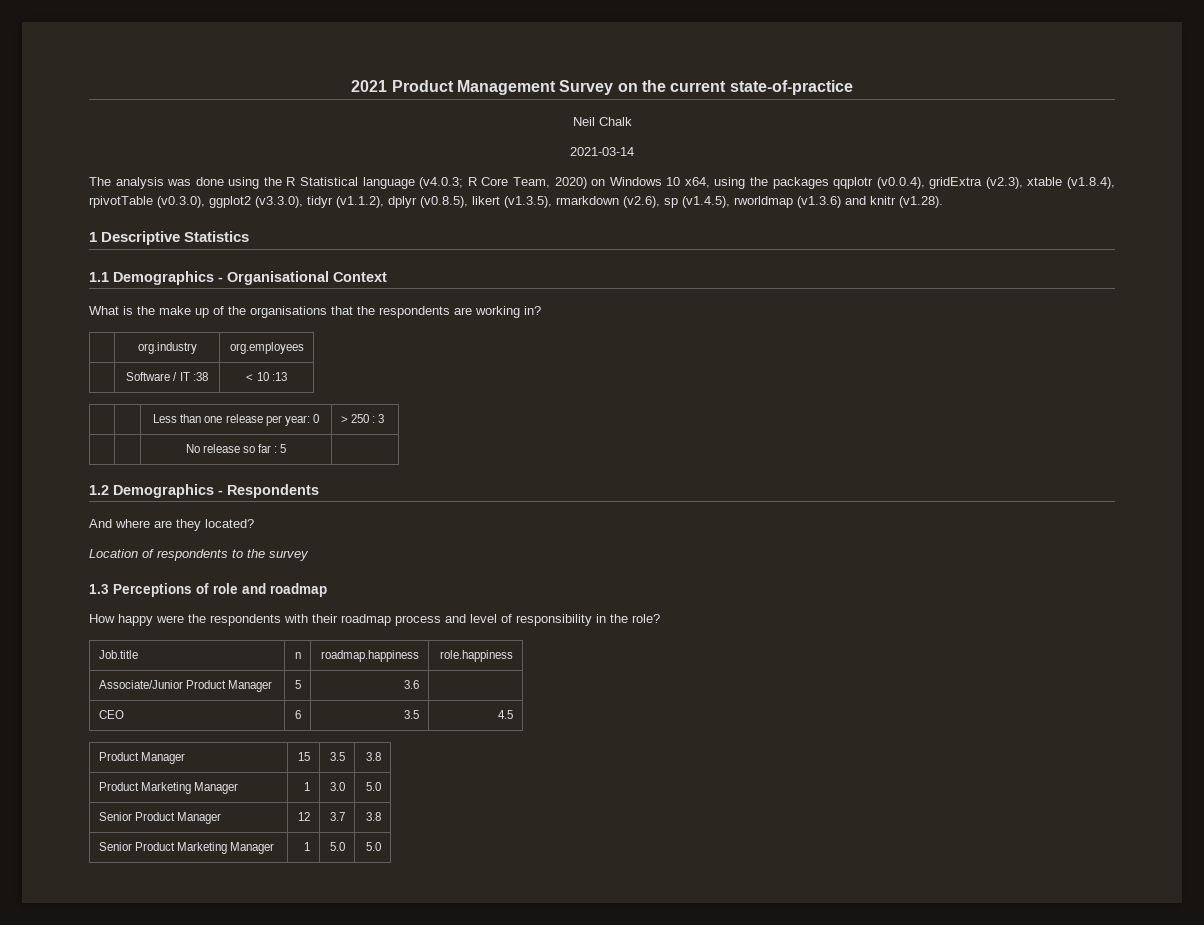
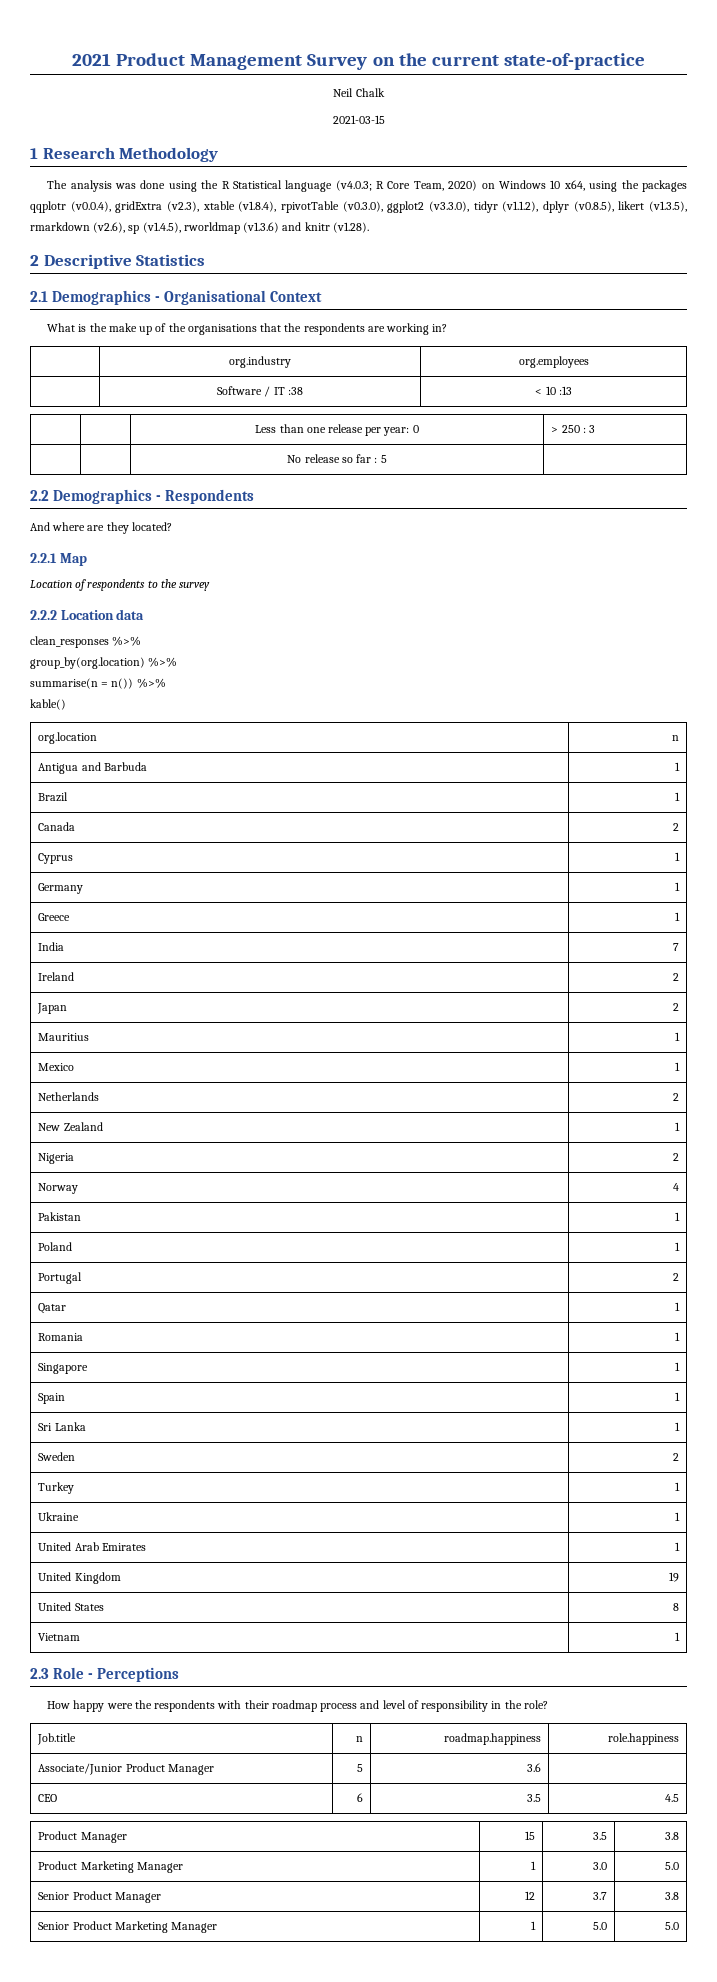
- 2021-03-14
+ 2021-03-15
+ 1 Research Methodology
- 1 Descriptive Statistics
+ 2 Descriptive Statistics
- 1.1 Demographics - Organisational Context
+ 2.1 Demographics - Organisational Context
- 1.2 Demographics - Respondents
+ 2.2 Demographics - Respondents
+ 2.2.1 Map
- 1.3 Perceptions of role and roadmap
+ 2.2.2 Location data
+ clean_responses %>%
+ group_by(org.location) %>%
+ summarise(n = n()) %>%
+ kable()
+ org.location | n
+ Antigua and Barbuda | 1
+ Brazil | 1
+ Canada | 2
+ Cyprus | 1
+ Germany | 1
+ Greece | 1
+ India | 7
+ Ireland | 2
+ Japan | 2
+ Mauritius | 1
+ Mexico | 1
+ Netherlands | 2
+ New Zealand | 1
+ Nigeria | 2
+ Norway | 4
+ Pakistan | 1
+ Poland | 1
+ Portugal | 2
+ Qatar | 1
+ Romania | 1
+ Singapore | 1
+ Spain | 1
+ Sri Lanka | 1
+ Sweden | 2
+ Turkey | 1
+ Ukraine | 1
+ United Arab Emirates | 1
+ United Kingdom | 19
+ United States | 8
+ Vietnam | 1
+ 2.3 Role - Perceptions

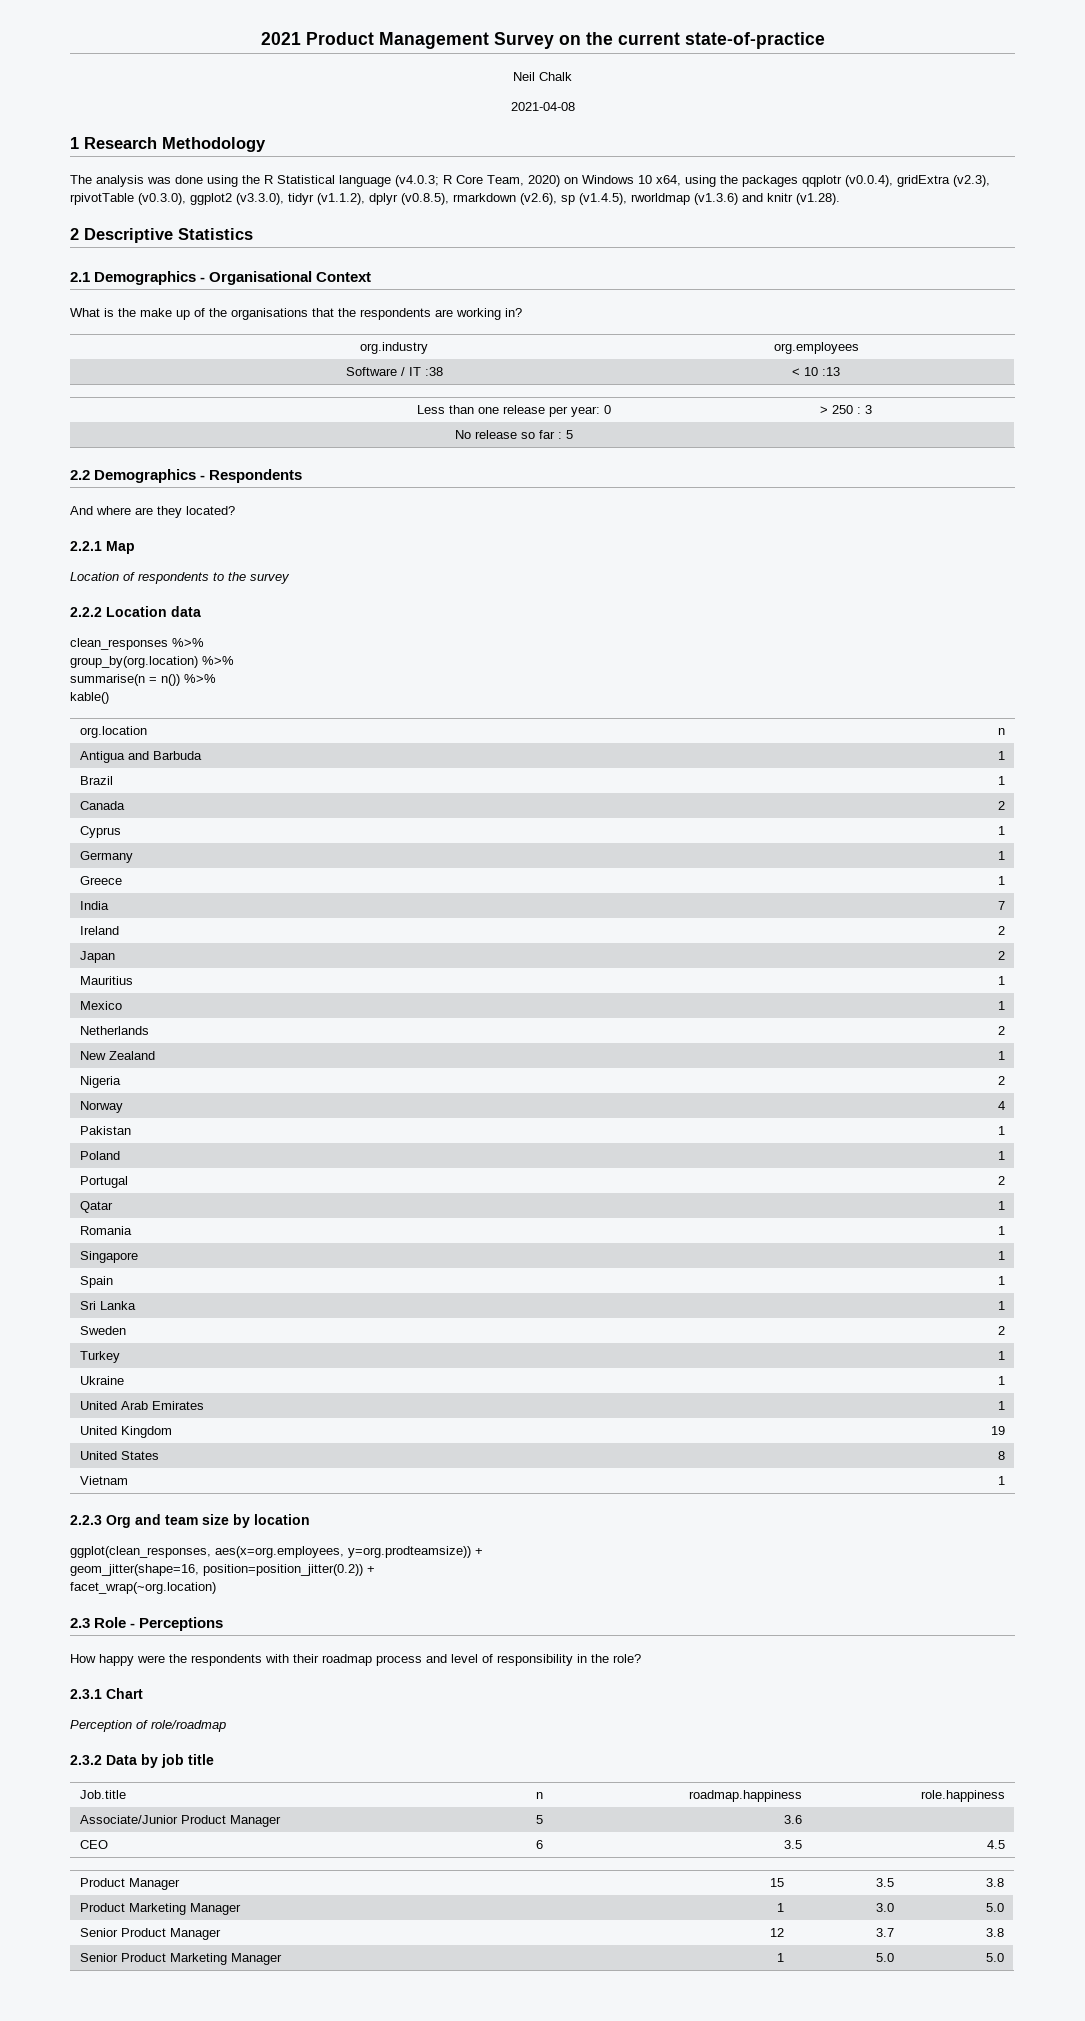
- 2021-03-15
+ 2021-04-08
- The analysis was done using the R Statistical language (v4.0.3; R Core Team, 2020) on Windows 10 x64, using the packages qqplotr (v0.0.4), gridExtra (v2.3), xtable (v1.8.4), rpivotTable (v0.3.0), ggplot2 (v3.3.0), tidyr (v1.1.2), dplyr (v0.8.5), likert (v1.3.5), rmarkdown (v2.6), sp (v1.4.5), rworldmap (v1.3.6) and knitr (v1.28).
+ The analysis was done using the R Statistical language (v4.0.3; R Core Team, 2020) on Windows 10 x64, using the packages qqplotr (v0.0.4), gridExtra (v2.3), rpivotTable (v0.3.0), ggplot2 (v3.3.0), tidyr (v1.1.2), dplyr (v0.8.5), rmarkdown (v2.6), sp (v1.4.5), rworldmap (v1.3.6) and knitr (v1.28).
+ 2.2.3 Org and team size by location
+ ggplot(clean_responses, aes(x=org.employees, y=org.prodteamsize)) +
+ geom_jitter(shape=16, position=position_jitter(0.2)) +
+ facet_wrap(~org.location)
+ 2.3.1 Chart
+ Perception of role/roadmap
+ 2.3.2 Data by job title

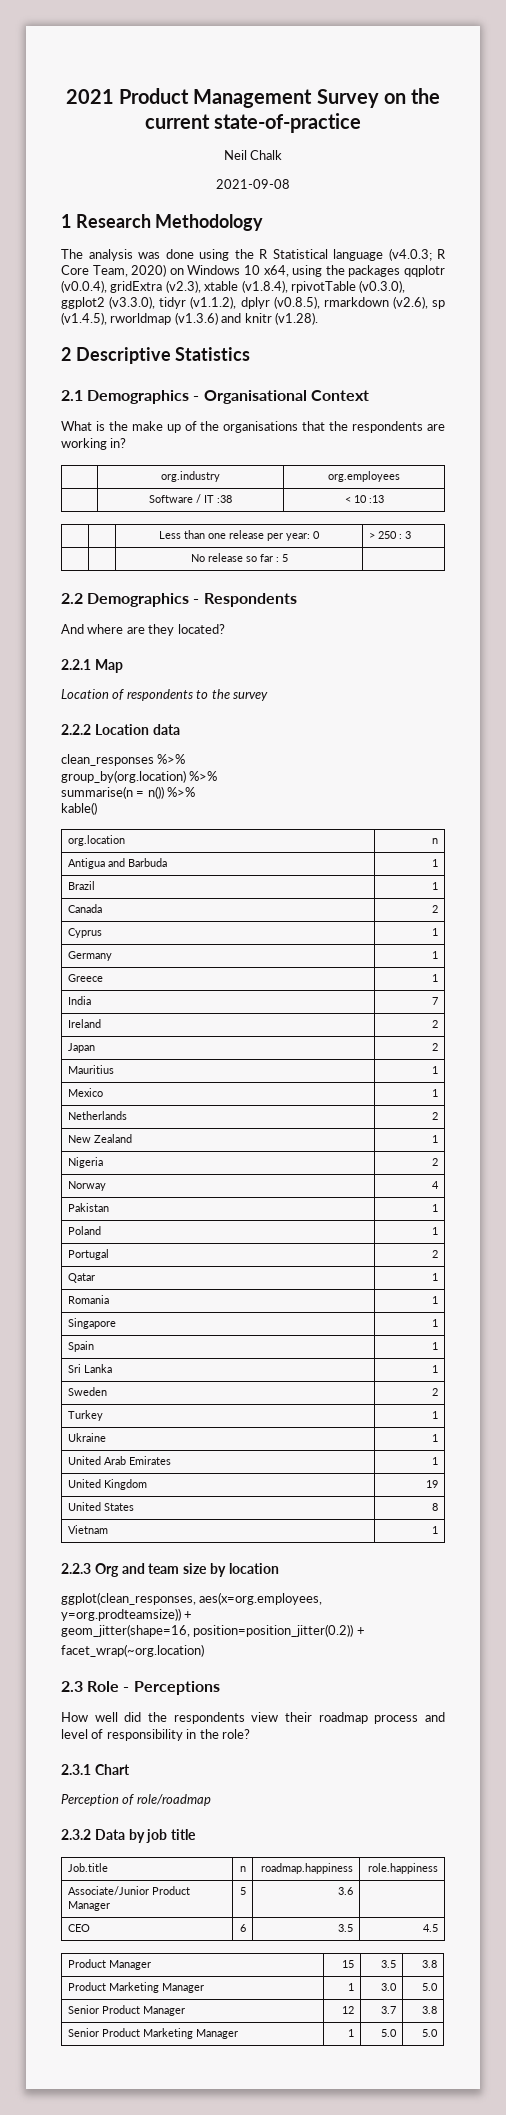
- 2021-04-08
+ 2021-09-08
- The analysis was done using the R Statistical language (v4.0.3; R Core Team, 2020) on Windows 10 x64, using the packages qqplotr (v0.0.4), gridExtra (v2.3), rpivotTable (v0.3.0), ggplot2 (v3.3.0), tidyr (v1.1.2), dplyr (v0.8.5), rmarkdown (v2.6), sp (v1.4.5), rworldmap (v1.3.6) and knitr (v1.28).
+ The analysis was done using the R Statistical language (v4.0.3; R Core Team, 2020) on Windows 10 x64, using the packages qqplotr (v0.0.4), gridExtra (v2.3), xtable (v1.8.4), rpivotTable (v0.3.0), ggplot2 (v3.3.0), tidyr (v1.1.2), dplyr (v0.8.5), rmarkdown (v2.6), sp (v1.4.5), rworldmap (v1.3.6) and knitr (v1.28).
- How happy were the respondents with their roadmap process and level of responsibility in the role?
+ How well did the respondents view their roadmap process and level of responsibility in the role?

